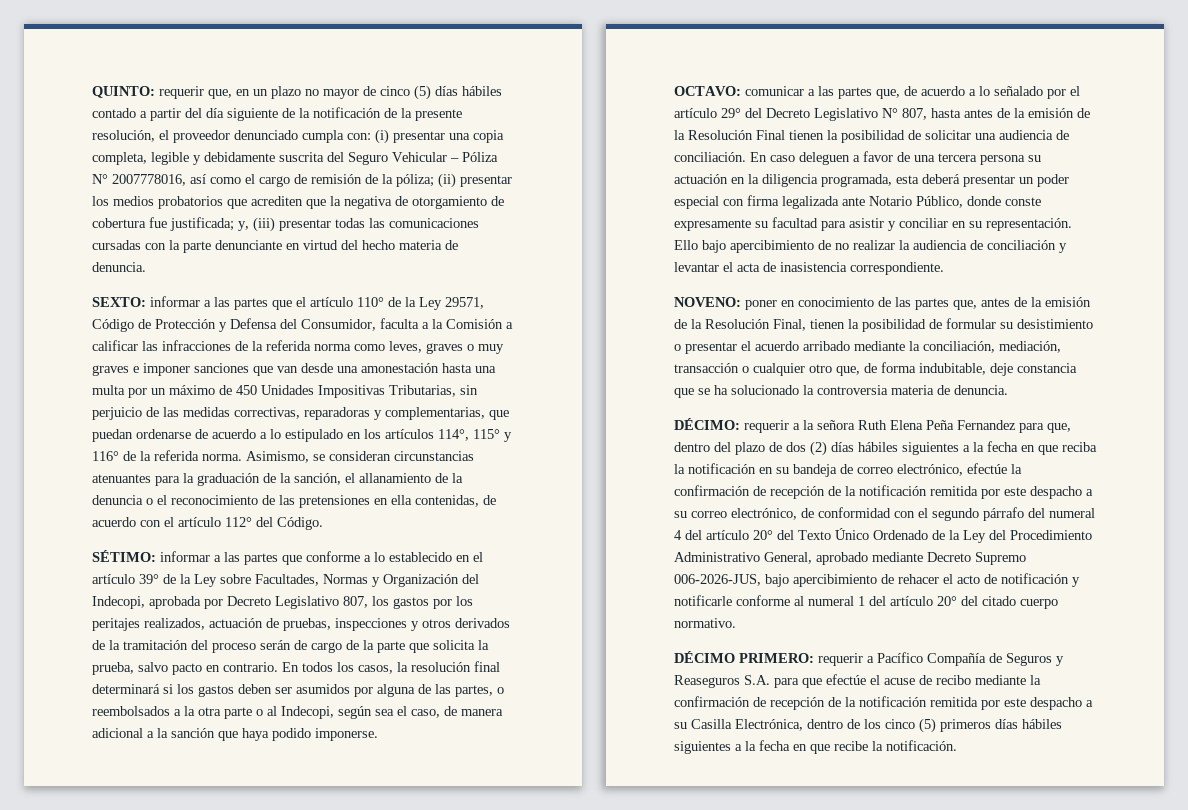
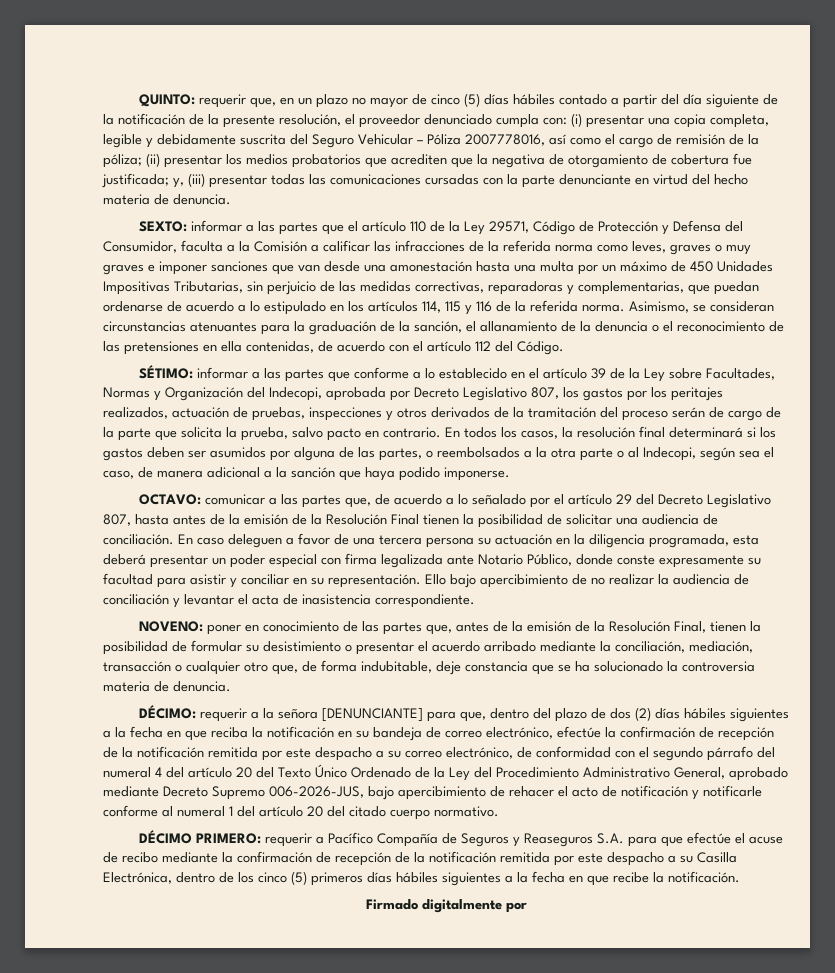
- (i) presentar una copia completa, legible y debidamente suscrita del Seguro Vehicular – Póliza N° 2007778016, así como el cargo de remisión de la póliza;
+ (i) presentar una copia completa, legible y debidamente suscrita del Seguro Vehicular – Póliza 2007778016, así como el cargo de remisión de la póliza;
- informar a las partes que el artículo 110° de la Ley 29571, Código de Protección y Defensa del Consumidor, faculta a la Comisión a calificar las infracciones de la referida norma como leves, graves o muy graves e imponer sanciones que van desde una amonestación hasta una multa por un máximo de 450 Unidades Impositivas Tributarias, sin perjuicio de las medidas correctivas, reparadoras y complementarias, que puedan ordenarse de acuerdo a lo estipulado en los artículos 114°, 115° y 116° de la referida norma.
+ informar a las partes que el artículo 110 de la Ley 29571, Código de Protección y Defensa del Consumidor, faculta a la Comisión a calificar las infracciones de la referida norma como leves, graves o muy graves e imponer sanciones que van desde una amonestación hasta una multa por un máximo de 450 Unidades Impositivas Tributarias, sin perjuicio de las medidas correctivas, reparadoras y complementarias, que puedan ordenarse de acuerdo a lo estipulado en los artículos 114, 115 y 116 de la referida norma.
- Asimismo, se consideran circunstancias atenuantes para la graduación de la sanción, el allanamiento de la denuncia o el reconocimiento de las pretensiones en ella contenidas, de acuerdo con el artículo 112° del Código.
+ Asimismo, se consideran circunstancias atenuantes para la graduación de la sanción, el allanamiento de la denuncia o el reconocimiento de las pretensiones en ella contenidas, de acuerdo con el artículo 112 del Código.
- SÉTIMO: informar a las partes que conforme a lo establecido en el artículo 39° de la Ley sobre Facultades, Normas y Organización del Indecopi, aprobada por Decreto Legislativo 807, los gastos por los peritajes realizados, actuación de pruebas, inspecciones y otros derivados de la tramitación del proceso serán de cargo de la parte que solicita la prueba, salvo pacto en contrario.
+ SÉTIMO: informar a las partes que conforme a lo establecido en el artículo 39 de la Ley sobre Facultades, Normas y Organización del Indecopi, aprobada por Decreto Legislativo 807, los gastos por los peritajes realizados, actuación de pruebas, inspecciones y otros derivados de la tramitación del proceso serán de cargo de la parte que solicita la prueba, salvo pacto en contrario.
- OCTAVO: comunicar a las partes que, de acuerdo a lo señalado por el artículo 29° del Decreto Legislativo N° 807, hasta antes de la emisión de la Resolución Final tienen la posibilidad de solicitar una audiencia de conciliación.
+ OCTAVO: comunicar a las partes que, de acuerdo a lo señalado por el artículo 29 del Decreto Legislativo 807, hasta antes de la emisión de la Resolución Final tienen la posibilidad de solicitar una audiencia de conciliación.
- requerir a la señora Ruth Elena Peña Fernandez para que, dentro del plazo de dos (2) días hábiles siguientes a la fecha en que reciba la notificación en su bandeja de correo electrónico, efectúe la confirmación de recepción de la notificación remitida por este despacho a su correo electrónico, de conformidad con el segundo párrafo del numeral 4 del artículo 20° del Texto Único Ordenado de la Ley del Procedimiento Administrativo General, aprobado mediante Decreto Supremo 006-2026-JUS, bajo apercibimiento de rehacer el acto de notificación y notificarle conforme al numeral 1 del artículo 20° del citado cuerpo normativo.
+ requerir a la señora [DENUNCIANTE] para que, dentro del plazo de dos (2) días hábiles siguientes a la fecha en que reciba la notificación en su bandeja de correo electrónico, efectúe la confirmación de recepción de la notificación remitida por este despacho a su correo electrónico, de conformidad con el segundo párrafo del numeral 4 del artículo 20 del Texto Único Ordenado de la Ley del Procedimiento Administrativo General, aprobado mediante Decreto Supremo 006-2026-JUS, bajo apercibimiento de rehacer el acto de notificación y notificarle conforme al numeral 1 del artículo 20 del citado cuerpo normativo.
+ Firmado digitalmente por

